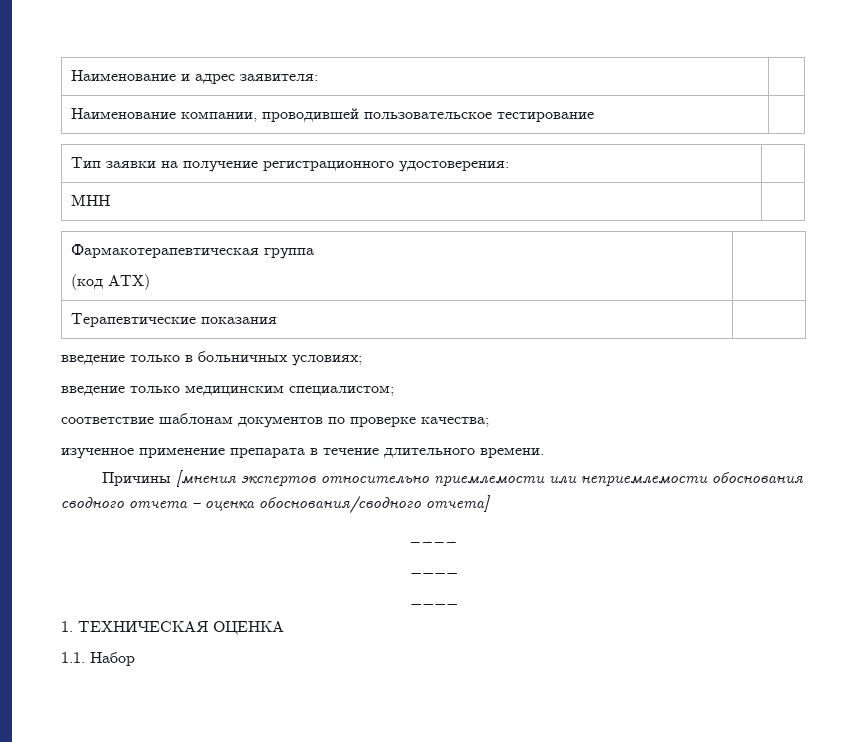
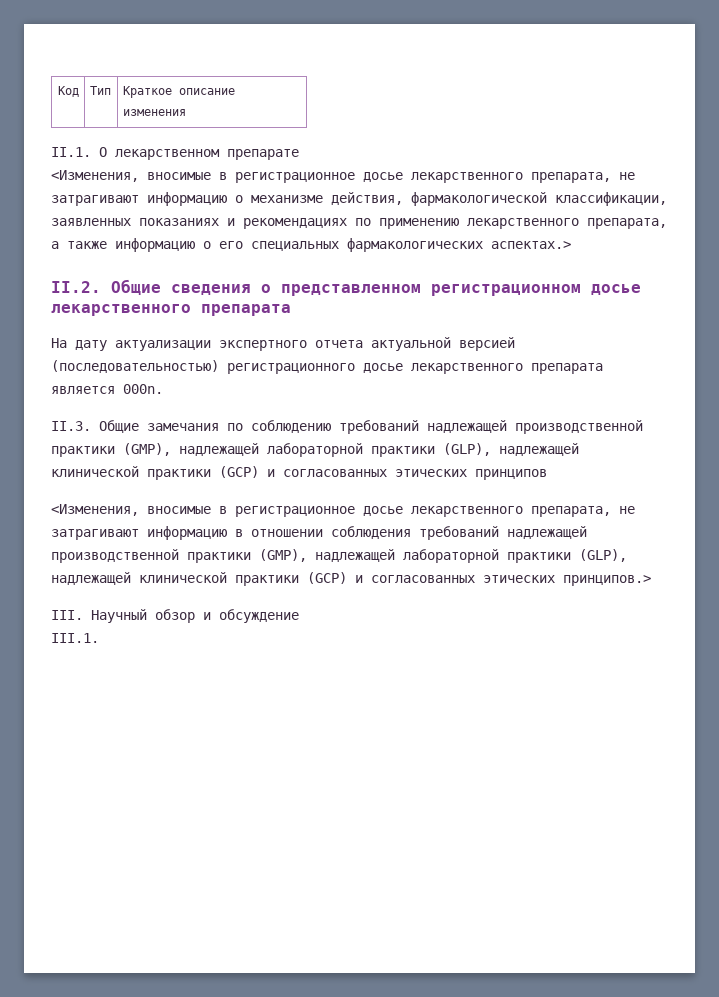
- Наименование и адрес заявителя: |
- Наименование компании, проводившей пользовательское тестирование |
- Тип заявки на получение регистрационного удостоверения: |
- МНН |
- Фармакотерапевтическая группа
- (код АТХ) |
- Терапевтические показания |
- введение только в больничных условиях;
- введение только медицинским специалистом;
- соответствие шаблонам документов по проверке качества;
- изученное применение препарата в течение длительного времени.
- Причины [мнения экспертов относительно приемлемости или неприемлемости обоснования сводного отчета – оценка обоснования/сводного отчета]
- ____
- ____
- ____
- 1. ТЕХНИЧЕСКАЯ ОЦЕНКА
- 1.1. Набор
+ Код | Тип | Краткое описание изменения
+ II.1. О лекарственном препарате
+ <Изменения, вносимые в регистрационное досье лекарственного препарата, не затрагивают информацию о механизме действия, фармакологической классификации, заявленных показаниях и рекомендациях по применению лекарственного препарата, а также информацию о его специальных фармакологических аспектах.>
+ II.2. Общие сведения о представленном регистрационном досье лекарственного препарата
+ На дату актуализации экспертного отчета актуальной версией (последовательностью) регистрационного досье лекарственного препарата является 000n.
+ II.3. Общие замечания по соблюдению требований надлежащей производственной практики (GMP), надлежащей лабораторной практики (GLP), надлежащей клинической практики (GCP) и согласованных этических принципов
+ <Изменения, вносимые в регистрационное досье лекарственного препарата, не затрагивают информацию в отношении соблюдения требований надлежащей производственной практики (GMP), надлежащей лабораторной практики (GLP), надлежащей клинической практики (GCP) и согласованных этических принципов.>
+ III. Научный обзор и обсуждение
+ III.1.

